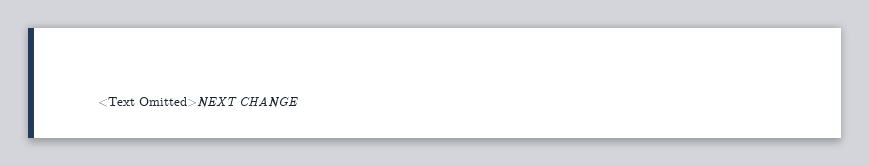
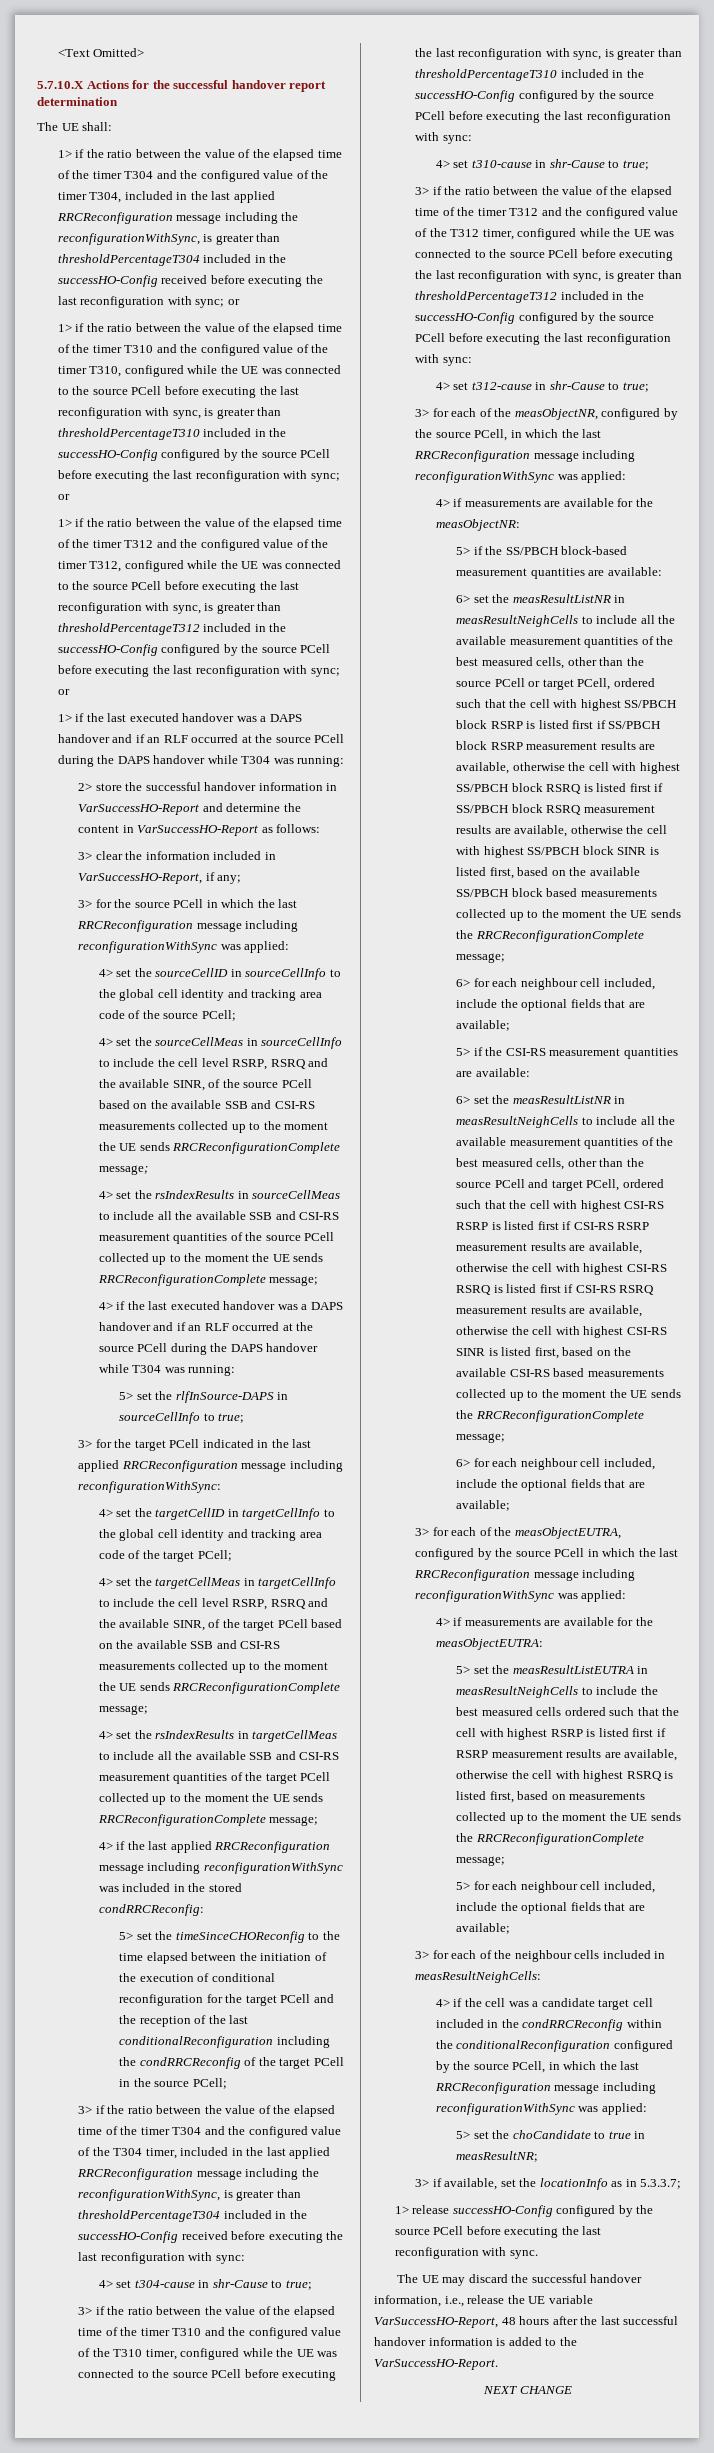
- <Text Omitted>NEXT CHANGE
+ <Text Omitted>
+ 5.7.10.X Actions for the successful handover report determination
+ The UE shall:
+ 1> if the ratio between the value of the elapsed time of the timer T304 and the configured value of the timer T304, included in the last applied RRCReconfiguration message including the reconfigurationWithSync, is greater than thresholdPercentageT304 included in the successHO-Config received before executing the last reconfiguration with sync; or
+ 1> if the ratio between the value of the elapsed time of the timer T310 and the configured value of the timer T310, configured while the UE was connected to the source PCell before executing the last reconfiguration with sync, is greater than thresholdPercentageT310 included in the successHO-Config configured by the source PCell before executing the last reconfiguration with sync; or
+ 1> if the ratio between the value of the elapsed time of the timer T312 and the configured value of the timer T312, configured while the UE was connected to the source PCell before executing the last reconfiguration with sync, is greater than thresholdPercentageT312 included in the successHO-Config configured by the source PCell before executing the last reconfiguration with sync; or
+ 1> if the last executed handover was a DAPS handover and if an RLF occurred at the source PCell during the DAPS handover while T304 was running:
+ 2> store the successful handover information in VarSuccessHO-Report and determine the content in VarSuccessHO-Report as follows:
+ 3> clear the information included in VarSuccessHO-Report, if any;
+ 3> for the source PCell in which the last RRCReconfiguration message including reconfigurationWithSync was applied:
+ 4> set the sourceCellID in sourceCellInfo to the global cell identity and tracking area code of the source PCell;
+ 4> set the sourceCellMeas in sourceCellInfo to include the cell level RSRP, RSRQ and the available SINR, of the source PCell based on the available SSB and CSI-RS measurements collected up to the moment the UE sends RRCReconfigurationComplete message;
+ 4> set the rsIndexResults in sourceCellMeas to include all the available SSB and CSI-RS measurement quantities of the source PCell collected up to the moment the UE sends RRCReconfigurationComplete message;
+ 4> if the last executed handover was a DAPS handover and if an RLF occurred at the source PCell during the DAPS handover while T304 was running:
+ 5> set the rlfInSource-DAPS in sourceCellInfo to true;
+ 3> for the target PCell indicated in the last applied RRCReconfiguration message including reconfigurationWithSync:
+ 4> set the targetCellID in targetCellInfo to the global cell identity and tracking area code of the target PCell;
+ 4> set the targetCellMeas in targetCellInfo to include the cell level RSRP, RSRQ and the available SINR, of the target PCell based on the available SSB and CSI-RS measurements collected up to the moment the UE sends RRCReconfigurationComplete message;
+ 4> set the rsIndexResults in targetCellMeas to include all the available SSB and CSI-RS measurement quantities of the target PCell collected up to the moment the UE sends RRCReconfigurationComplete message;
+ 4> if the last applied RRCReconfiguration message including reconfigurationWithSync was included in the stored condRRCReconfig:
+ 5> set the timeSinceCHOReconfig to the time elapsed between the initiation of the execution of conditional reconfiguration for the target PCell and the reception of the last conditionalReconfiguration including the condRRCReconfig of the target PCell in the source PCell;
+ 3> if the ratio between the value of the elapsed time of the timer T304 and the configured value of the T304 timer, included in the last applied RRCReconfiguration message including the reconfigurationWithSync, is greater than thresholdPercentageT304 included in the successHO-Config received before executing the last reconfiguration with sync:
+ 4> set t304-cause in shr-Cause to true;
+ 3> if the ratio between the value of the elapsed time of the timer T310 and the configured value of the T310 timer, configured while the UE was connected to the source PCell before executing the last reconfiguration with sync, is greater than thresholdPercentageT310 included in the successHO-Config configured by the source PCell before executing the last reconfiguration with sync:
+ 4> set t310-cause in shr-Cause to true;
+ 3> if the ratio between the value of the elapsed time of the timer T312 and the configured value of the T312 timer, configured while the UE was connected to the source PCell before executing the last reconfiguration with sync, is greater than thresholdPercentageT312 included in the successHO-Config configured by the source PCell before executing the last reconfiguration with sync:
+ 4> set t312-cause in shr-Cause to true;
+ 3> for each of the measObjectNR, configured by the source PCell, in which the last RRCReconfiguration message including reconfigurationWithSync was applied:
+ 4> if measurements are available for the measObjectNR:
+ 5> if the SS/PBCH block-based measurement quantities are available:
+ 6> set the measResultListNR in measResultNeighCells to include all the available measurement quantities of the best measured cells, other than the source PCell or target PCell, ordered such that the cell with highest SS/PBCH block RSRP is listed first if SS/PBCH block RSRP measurement results are available, otherwise the cell with highest SS/PBCH block RSRQ is listed first if SS/PBCH block RSRQ measurement results are available, otherwise the cell with highest SS/PBCH block SINR is listed first, based on the available SS/PBCH block based measurements collected up to the moment the UE sends the RRCReconfigurationComplete message;
+ 6> for each neighbour cell included, include the optional fields that are available;
+ 5> if the CSI-RS measurement quantities are available:
+ 6> set the measResultListNR in measResultNeighCells to include all the available measurement quantities of the best measured cells, other than the source PCell and target PCell, ordered such that the cell with highest CSI-RS RSRP is listed first if CSI-RS RSRP measurement results are available, otherwise the cell with highest CSI-RS RSRQ is listed first if CSI-RS RSRQ measurement results are available, otherwise the cell with highest CSI-RS SINR is listed first, based on the available CSI-RS based measurements collected up to the moment the UE sends the RRCReconfigurationComplete message;
+ 6> for each neighbour cell included, include the optional fields that are available;
+ 3> for each of the measObjectEUTRA, configured by the source PCell in which the last RRCReconfiguration message including reconfigurationWithSync was applied:
+ 4> if measurements are available for the measObjectEUTRA:
+ 5> set the measResultListEUTRA in measResultNeighCells to include the best measured cells ordered such that the cell with highest RSRP is listed first if RSRP measurement results are available, otherwise the cell with highest RSRQ is listed first, based on measurements collected up to the moment the UE sends the RRCReconfigurationComplete message;
+ 5> for each neighbour cell included, include the optional fields that are available;
+ 3> for each of the neighbour cells included in measResultNeighCells:
+ 4> if the cell was a candidate target cell included in the condRRCReconfig within the conditionalReconfiguration configured by the source PCell, in which the last RRCReconfiguration message including reconfigurationWithSync was applied:
+ 5> set the choCandidate to true in measResultNR;
+ 3> if available, set the locationInfo as in 5.3.3.7;
+ 1> release successHO-Config configured by the source PCell before executing the last reconfiguration with sync.
+ The UE may discard the successful handover information, i.e., release the UE variable VarSuccessHO-Report, 48 hours after the last successful handover information is added to the VarSuccessHO-Report.
+ NEXT CHANGE

